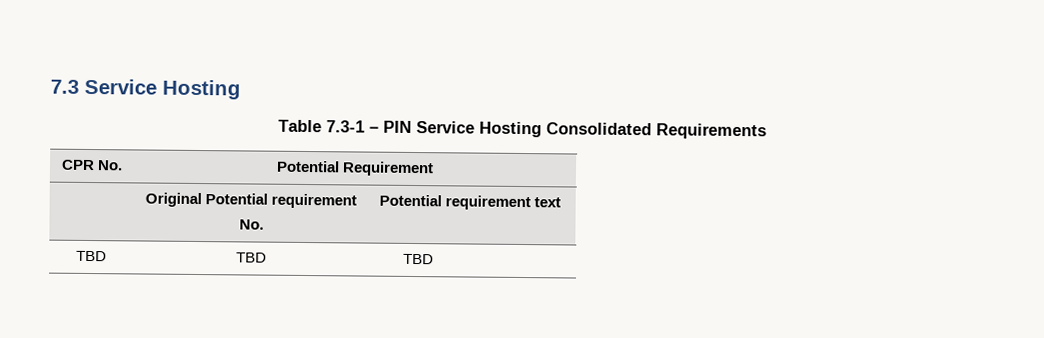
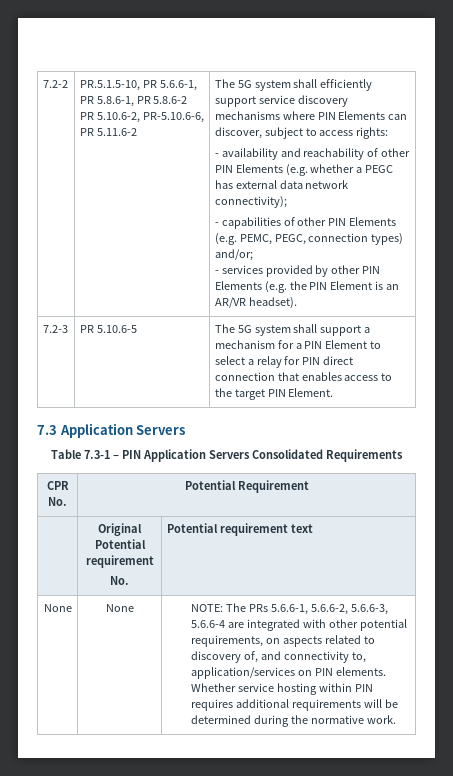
- 7.3 Service Hosting
+ 7.2-2 | PR.5.1.5-10, PR 5.6.6-1, PR 5.8.6-1, PR 5.8.6-2 PR 5.10.6-2, PR-5.10.6-6, PR 5.11.6-2 | The 5G system shall efficiently support service discovery mechanisms where PIN Elements can discover, subject to access rights:
+ - availability and reachability of other PIN Elements (e.g. whether a PEGC has external data network connectivity);
+ - capabilities of other PIN Elements (e.g. PEMC, PEGC, connection types) and/or;
+ - services provided by other PIN Elements (e.g. the PIN Element is an AR/VR headset).
+ 7.2-3 | PR 5.10.6-5 | The 5G system shall support a mechanism for a PIN Element to select a relay for PIN direct connection that enables access to the target PIN Element.
+ 7.3 Application Servers
- Table 7.3-1 – PIN Service Hosting Consolidated Requirements
+ Table 7.3-1 – PIN Application Servers Consolidated Requirements
- TBD | TBD | TBD
+ None | None | NOTE: The PRs 5.6.6-1, 5.6.6-2, 5.6.6-3, 5.6.6-4 are integrated with other potential requirements, on aspects related to discovery of, and connectivity to, application/services on PIN elements. Whether service hosting within PIN requires additional requirements will be determined during the normative work.

